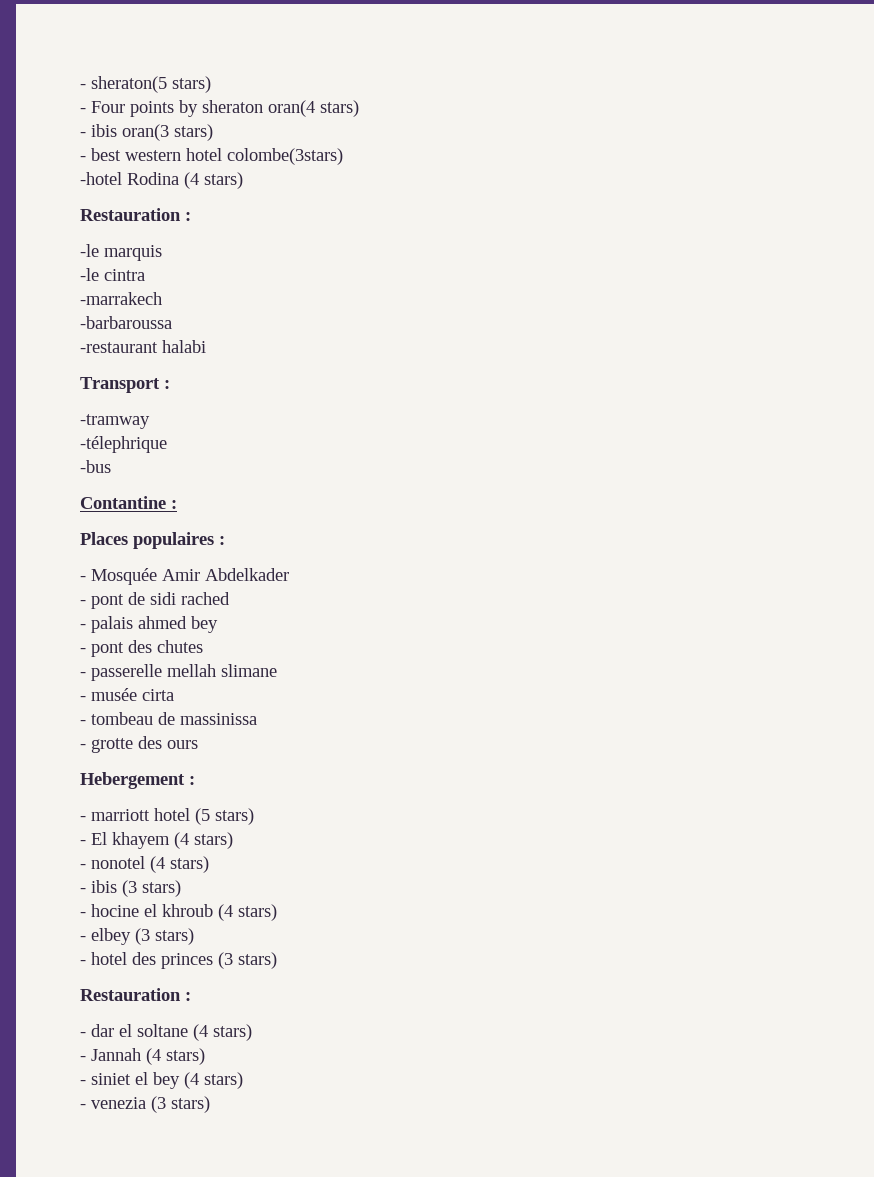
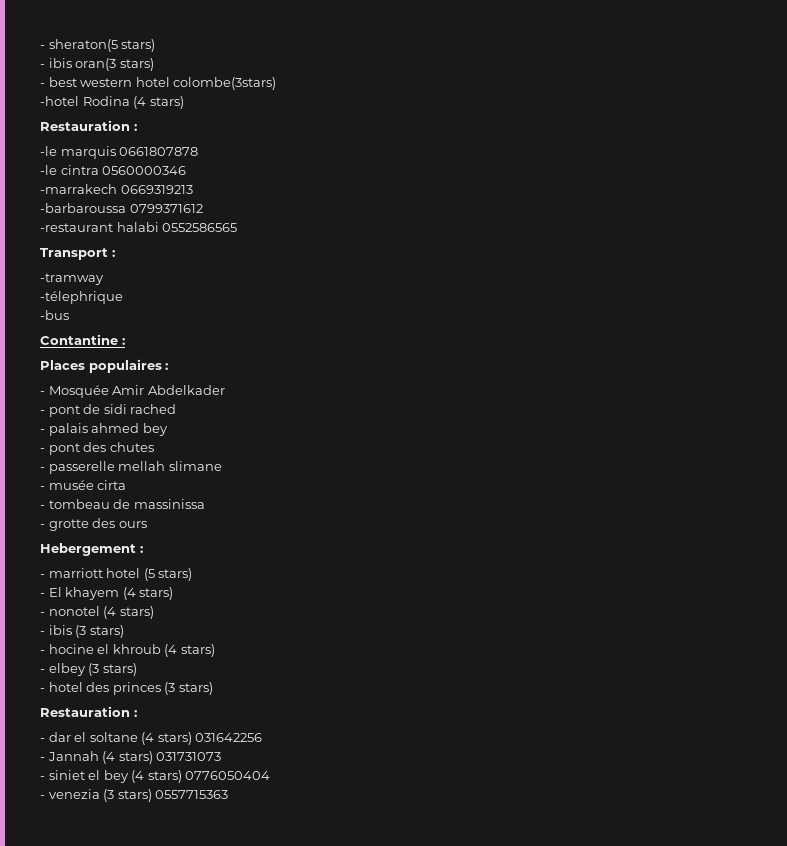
- - Four points by sheraton oran(4 stars)
- -le marquis
+ -le marquis 0661807878
- -le cintra
+ -le cintra 0560000346
- -marrakech
+ -marrakech 0669319213
- -barbaroussa
+ -barbaroussa 0799371612
- -restaurant halabi
+ -restaurant halabi 0552586565
- - dar el soltane (4 stars)
+ - dar el soltane (4 stars) 031642256
- - Jannah (4 stars)
+ - Jannah (4 stars) 031731073
- - siniet el bey (4 stars)
+ - siniet el bey (4 stars) 0776050404
- - venezia (3 stars)
+ - venezia (3 stars) 0557715363

